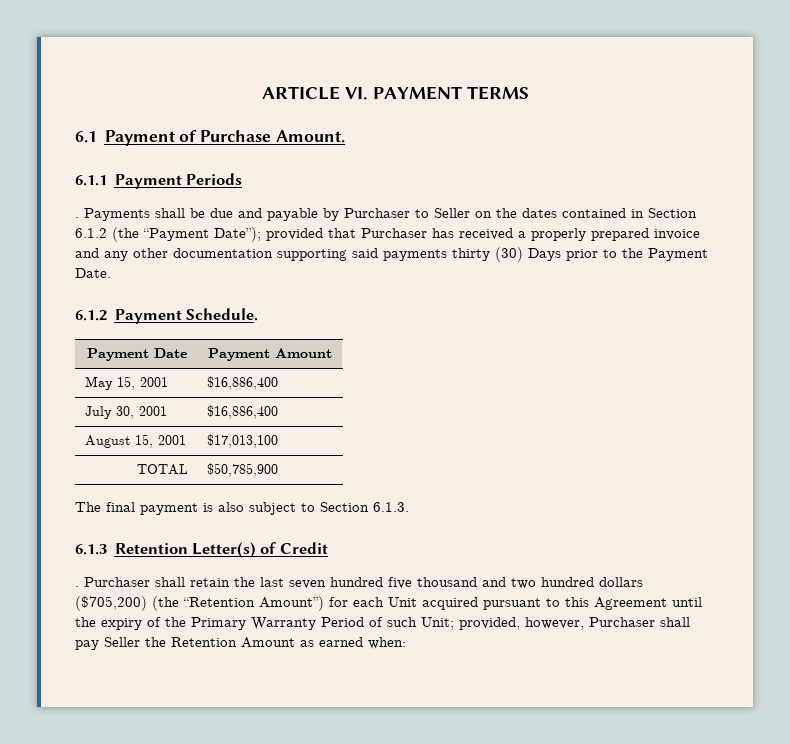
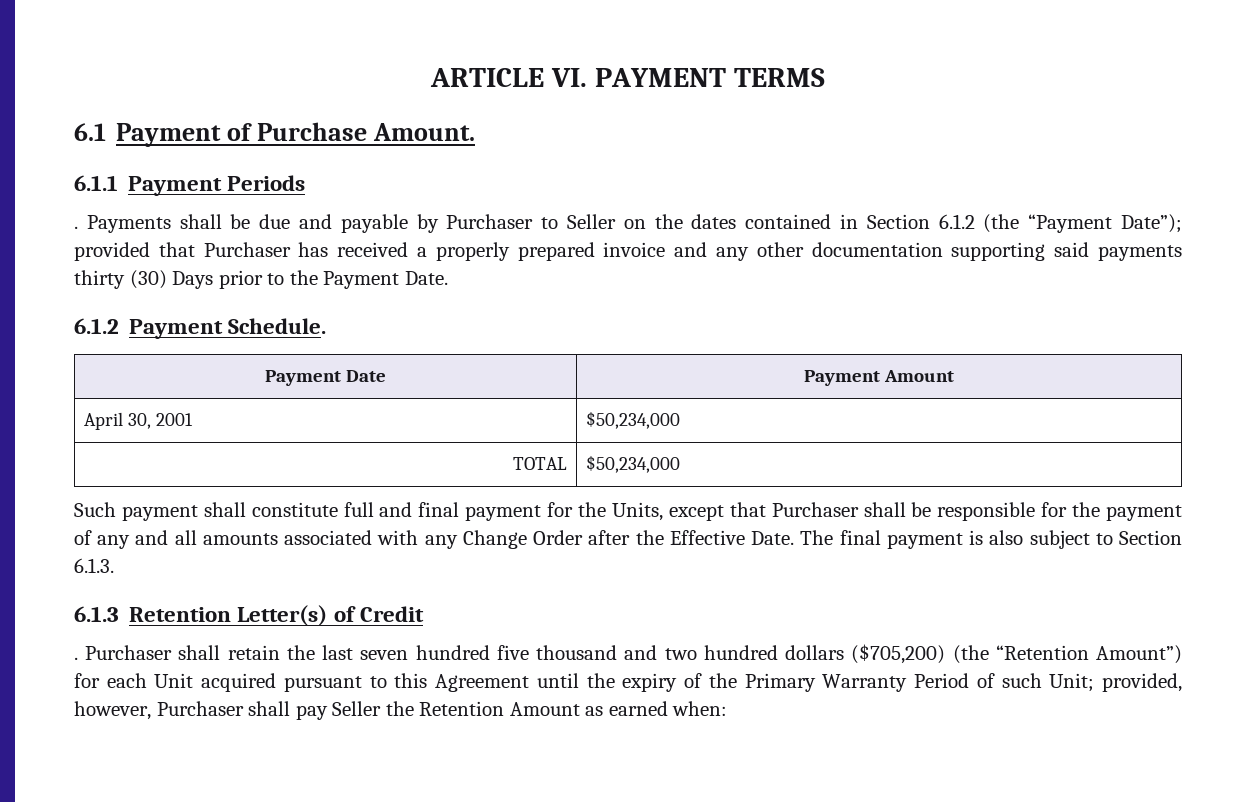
- May 15, 2001 | $16,886,400
- July 30, 2001 | $16,886,400
- August 15, 2001 | $17,013,100
- TOTAL | $50,785,900
- The final payment is also subject to Section 6.1.3.
+ April 30, 2001 | $50,234,000
+ TOTAL | $50,234,000
+ Such payment shall constitute full and final payment for the Units, except that Purchaser shall be responsible for the payment of any and all amounts associated with any Change Order after the Effective Date. The final payment is also subject to Section 6.1.3.

